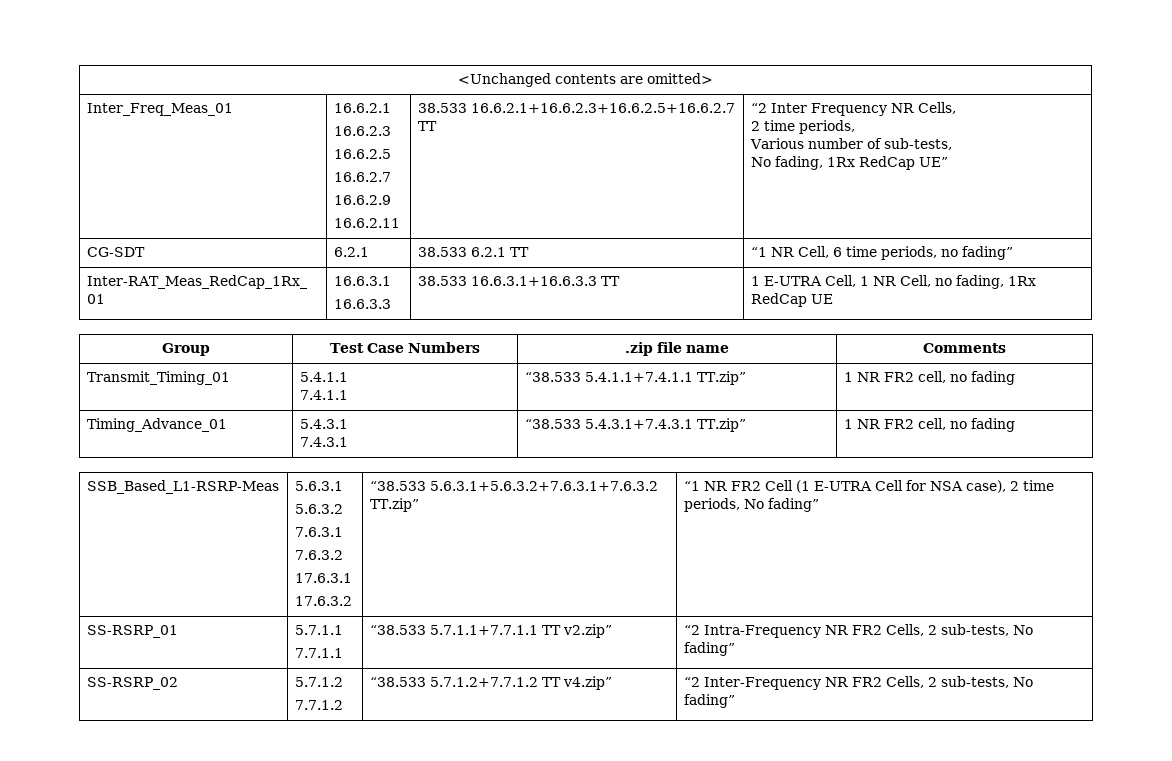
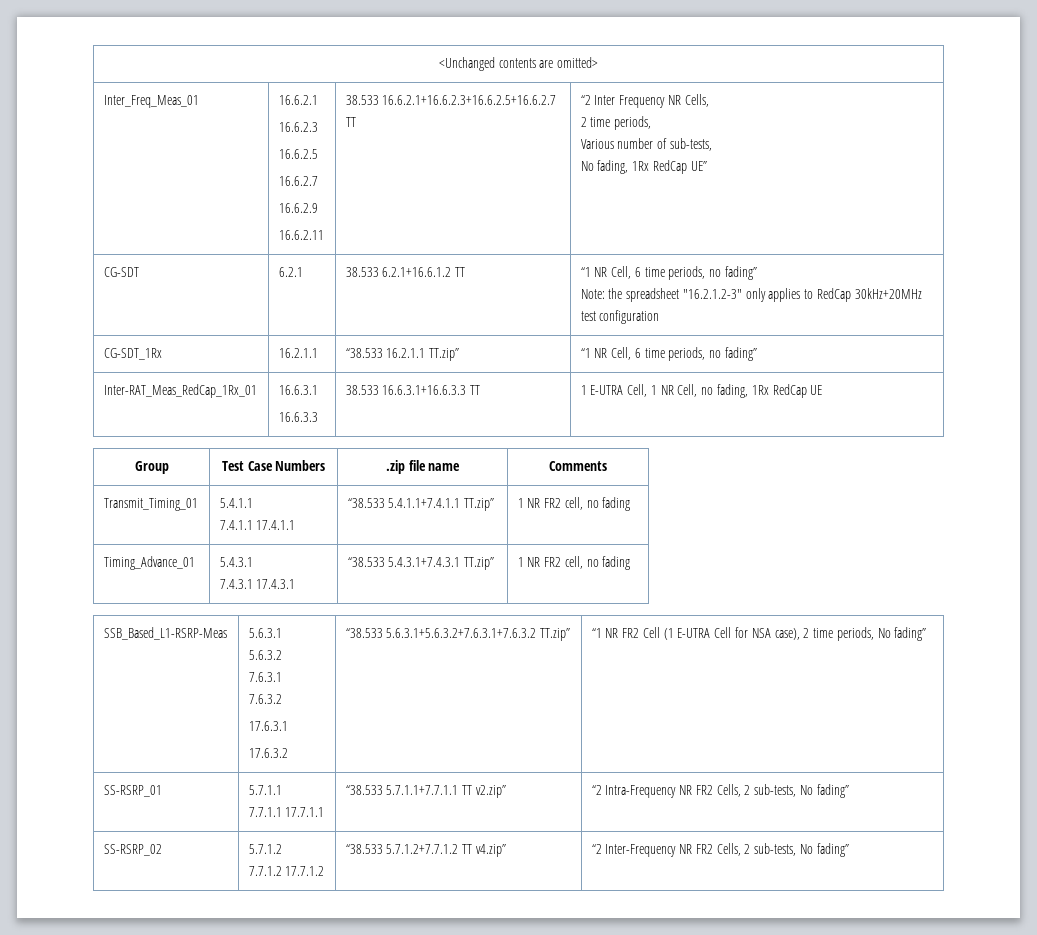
- CG-SDT | 6.2.1 | 38.533 6.2.1 TT | “1 NR Cell, 6 time periods, no fading”
+ CG-SDT | 6.2.1 | 38.533 6.2.1+16.6.1.2 TT | “1 NR Cell, 6 time periods, no fading”
+ Note: the spreadsheet "16.2.1.2-3" only applies to RedCap 30kHz+20MHz test configuration
+ CG-SDT_1Rx | 16.2.1.1 | “38.533 16.2.1.1 TT.zip” | “1 NR Cell, 6 time periods, no fading”
  Transmit_Timing_01 | 5.4.1.1
- 7.4.1.1 | “38.533 5.4.1.1+7.4.1.1 TT.zip” | 1 NR FR2 cell, no fading
+ 7.4.1.1 17.4.1.1 | “38.533 5.4.1.1+7.4.1.1 TT.zip” | 1 NR FR2 cell, no fading
  Timing_Advance_01 | 5.4.3.1
- 7.4.3.1 | “38.533 5.4.3.1+7.4.3.1 TT.zip” | 1 NR FR2 cell, no fading
+ 7.4.3.1 17.4.3.1 | “38.533 5.4.3.1+7.4.3.1 TT.zip” | 1 NR FR2 cell, no fading
  SS-RSRP_01 | 5.7.1.1
- 7.7.1.1 | “38.533 5.7.1.1+7.7.1.1 TT v2.zip” | “2 Intra-Frequency NR FR2 Cells, 2 sub-tests, No fading”
+ 7.7.1.1 17.7.1.1 | “38.533 5.7.1.1+7.7.1.1 TT v2.zip” | “2 Intra-Frequency NR FR2 Cells, 2 sub-tests, No fading”
  SS-RSRP_02 | 5.7.1.2
- 7.7.1.2 | “38.533 5.7.1.2+7.7.1.2 TT v4.zip” | “2 Inter-Frequency NR FR2 Cells, 2 sub-tests, No fading”
+ 7.7.1.2 17.7.1.2 | “38.533 5.7.1.2+7.7.1.2 TT v4.zip” | “2 Inter-Frequency NR FR2 Cells, 2 sub-tests, No fading”

